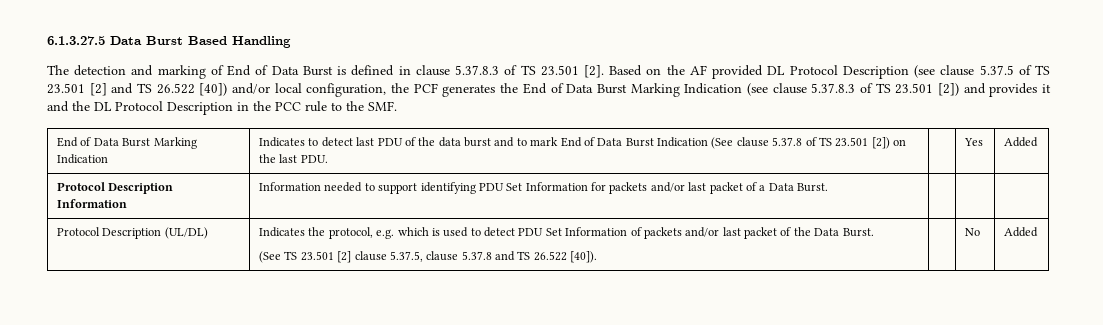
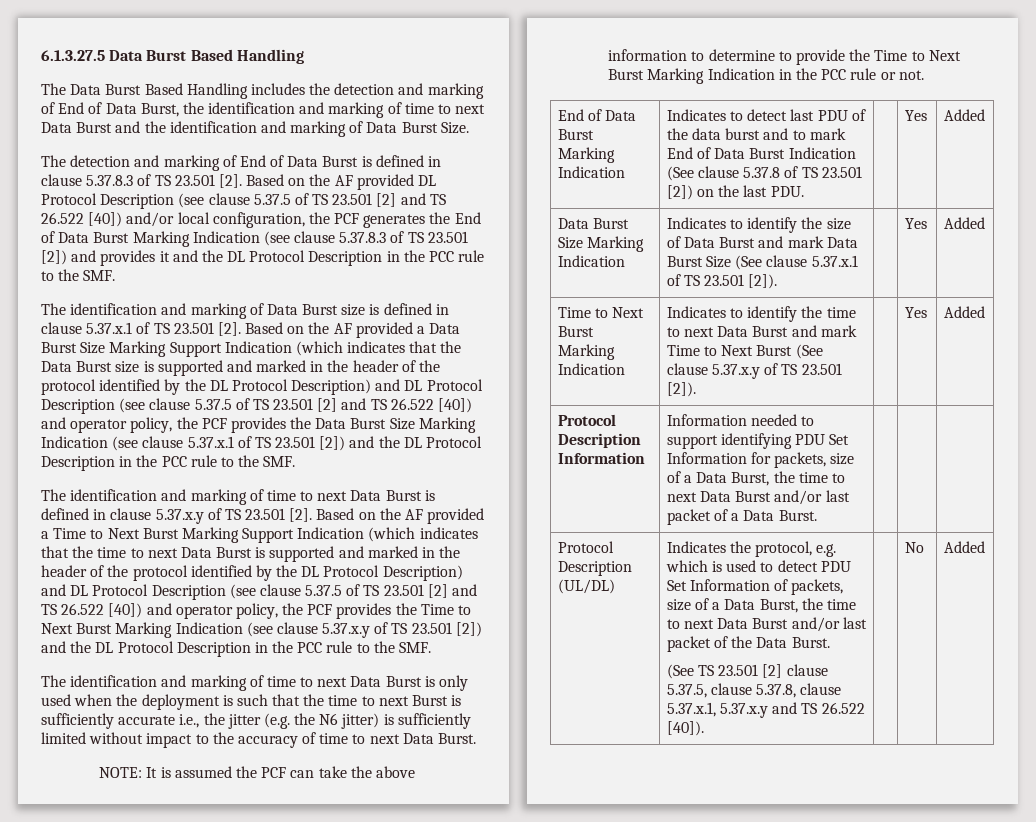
+ The Data Burst Based Handling includes the detection and marking of End of Data Burst, the identification and marking of time to next Data Burst and the identification and marking of Data Burst Size.
+ The identification and marking of Data Burst size is defined in clause 5.37.x.1 of TS 23.501 [2]. Based on the AF provided a Data Burst Size Marking Support Indication (which indicates that the Data Burst size is supported and marked in the header of the protocol identified by the DL Protocol Description) and DL Protocol Description (see clause 5.37.5 of TS 23.501 [2] and TS 26.522 [40]) and operator policy, the PCF provides the Data Burst Size Marking Indication (see clause 5.37.x.1 of TS 23.501 [2]) and the DL Protocol Description in the PCC rule to the SMF.
+ The identification and marking of time to next Data Burst is defined in clause 5.37.x.y of TS 23.501 [2]. Based on the AF provided a Time to Next Burst Marking Support Indication (which indicates that the time to next Data Burst is supported and marked in the header of the protocol identified by the DL Protocol Description) and DL Protocol Description (see clause 5.37.5 of TS 23.501 [2] and TS 26.522 [40]) and operator policy, the PCF provides the Time to Next Burst Marking Indication (see clause 5.37.x.y of TS 23.501 [2]) and the DL Protocol Description in the PCC rule to the SMF.
+ The identification and marking of time to next Data Burst is only used when the deployment is such that the time to next Burst is sufficiently accurate i.e., the jitter (e.g. the N6 jitter) is sufficiently limited without impact to the accuracy of time to next Data Burst.
+ NOTE: It is assumed the PCF can take the above information to determine to provide the Time to Next Burst Marking Indication in the PCC rule or not.
+ Data Burst Size Marking Indication | Indicates to identify the size of Data Burst and mark Data Burst Size (See clause 5.37.x.1 of TS 23.501 [2]). | | Yes | Added
+ Time to Next Burst Marking Indication | Indicates to identify the time to next Data Burst and mark Time to Next Burst (See clause 5.37.x.y of TS 23.501 [2]). | | Yes | Added
- Protocol Description Information | Information needed to support identifying PDU Set Information for packets and/or last packet of a Data Burst. | | |
+ Protocol Description Information | Information needed to support identifying PDU Set Information for packets, size of a Data Burst, the time to next Data Burst and/or last packet of a Data Burst. | | |
- Indicates the protocol, e.g. which is used to detect PDU Set Information of packets and/or last packet of the Data Burst.
+ Indicates the protocol, e.g. which is used to detect PDU Set Information of packets, size of a Data Burst, the time to next Data Burst and/or last packet of the Data Burst.
- (See TS 23.501 [2] clause 5.37.5, clause 5.37.8 and TS 26.522 [40]).
+ (See TS 23.501 [2] clause 5.37.5, clause 5.37.8, clause 5.37.x.1, 5.37.x.y and TS 26.522 [40]).

